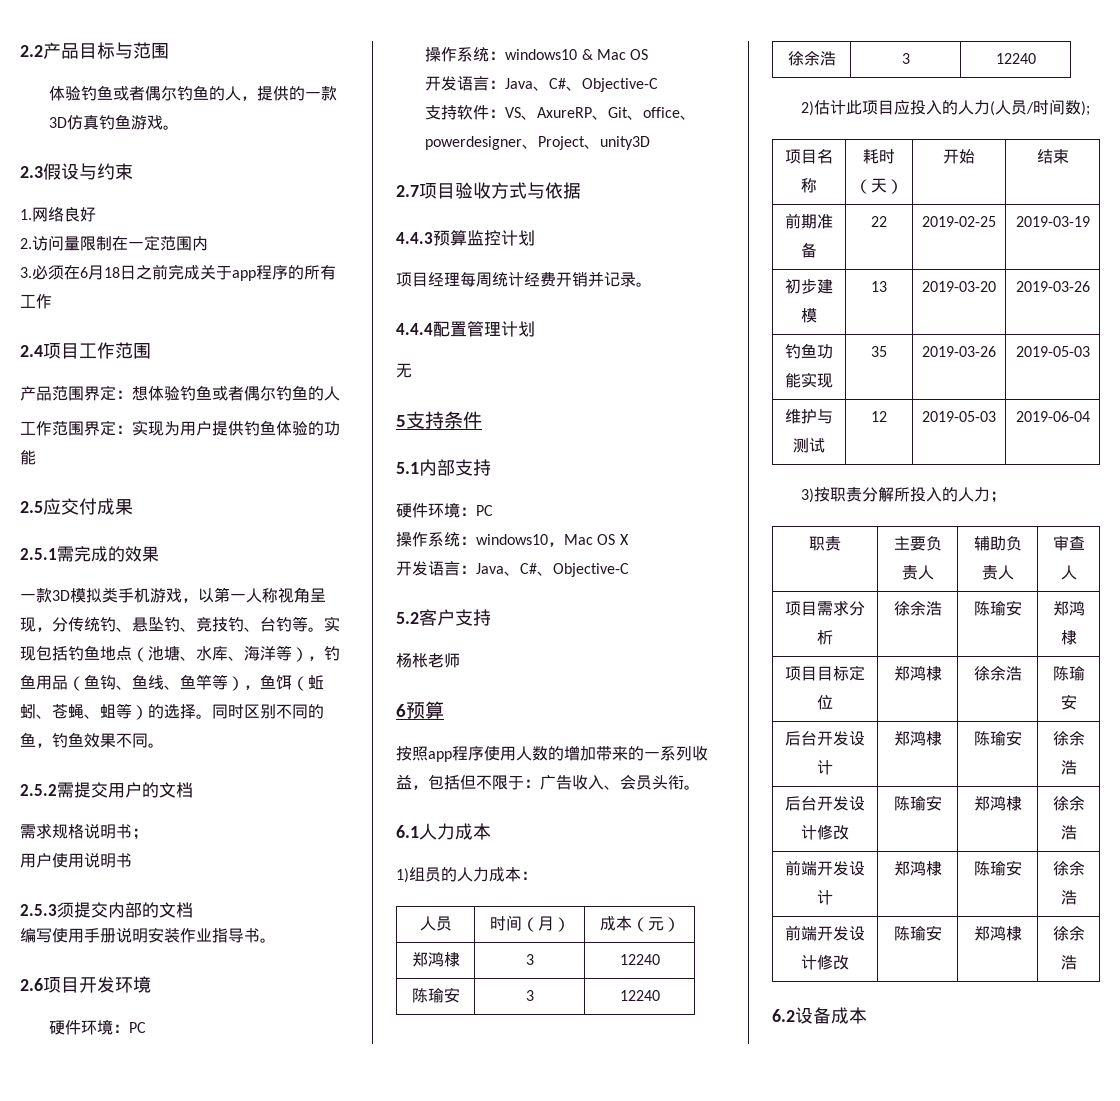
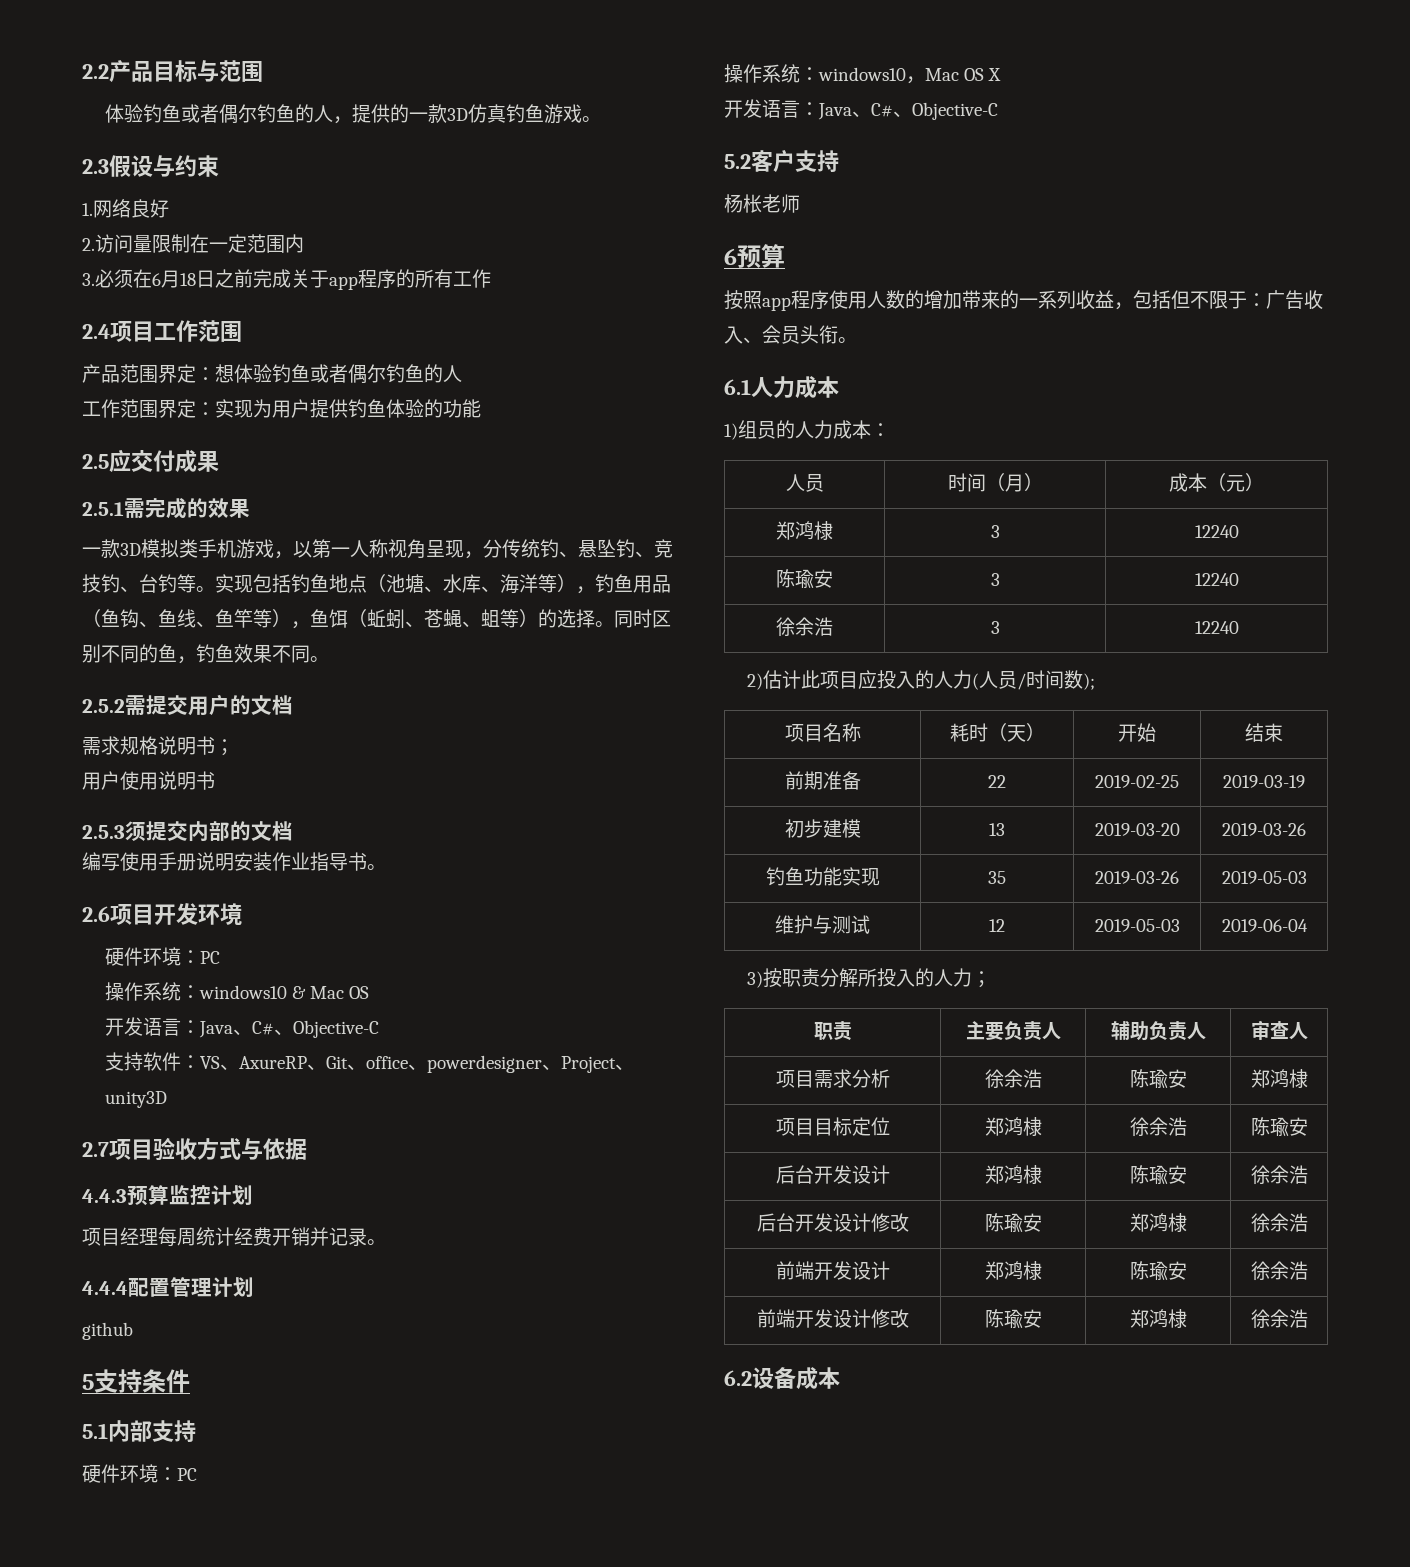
- 无
+ github

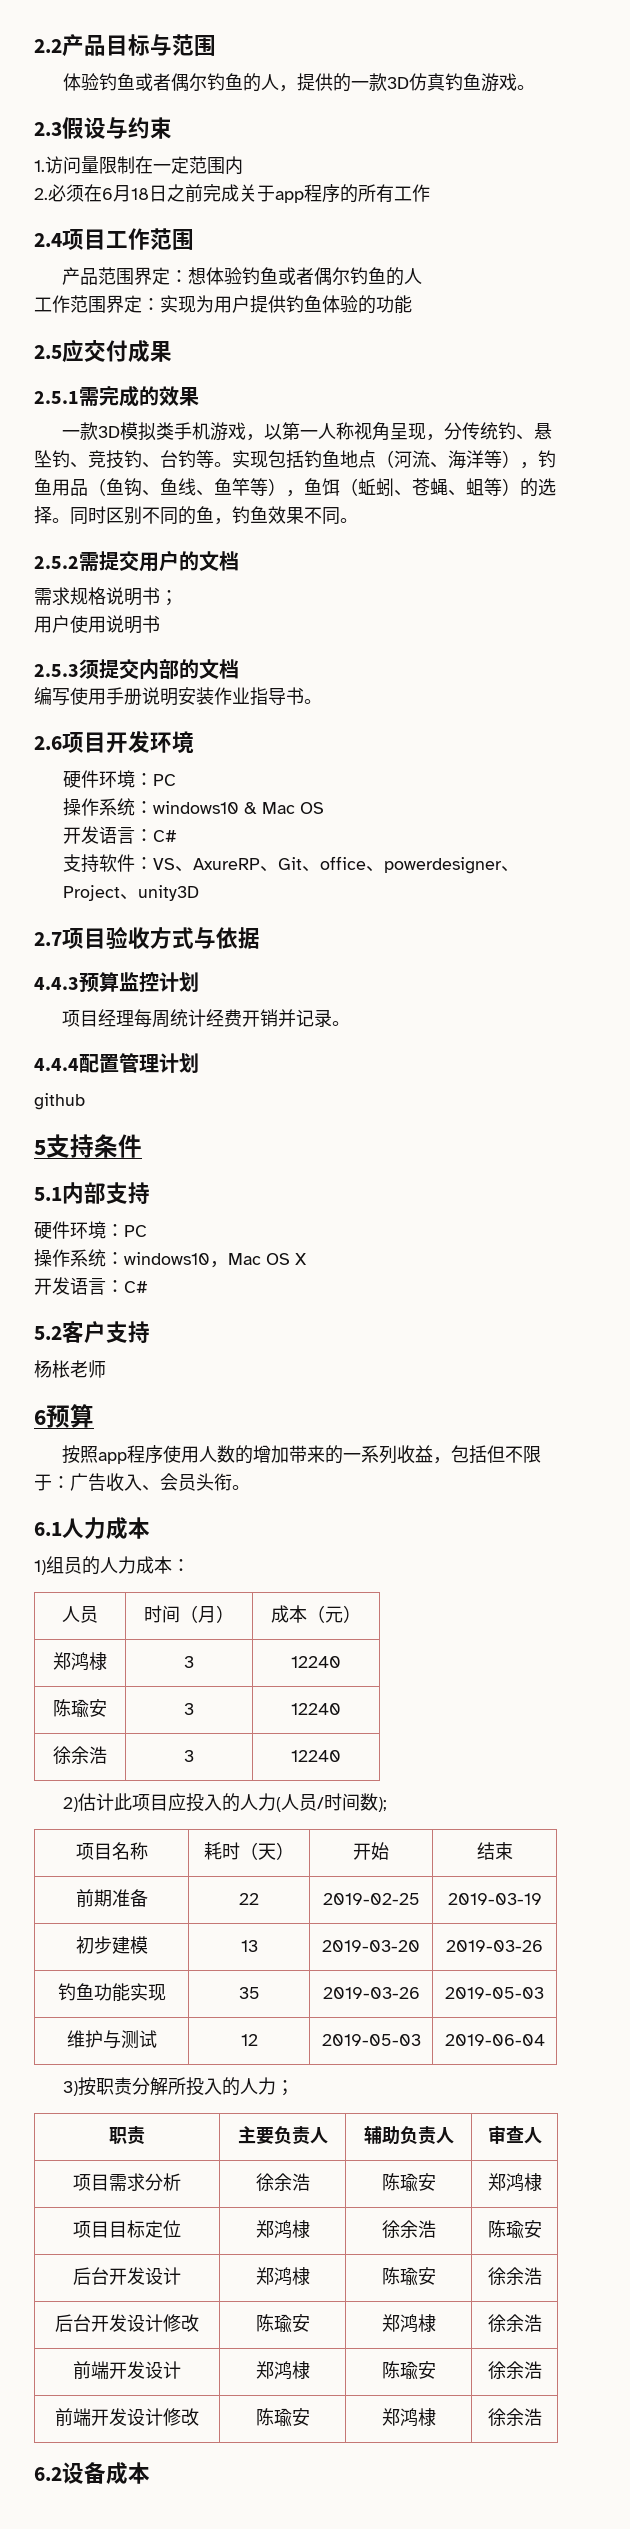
- 1.网络良好
- 2.访问量限制在一定范围内
+ 1.访问量限制在一定范围内
- 3.必须在6月18日之前完成关于app程序的所有工作
+ 2.必须在6月18日之前完成关于app程序的所有工作
- 实现包括钓鱼地点（池塘、水库、海洋等），钓鱼用品（鱼钩、鱼线、鱼竿等），鱼饵（蚯蚓、苍蝇、蛆等）的选择。
+ 实现包括钓鱼地点（河流、海洋等），钓鱼用品（鱼钩、鱼线、鱼竿等），鱼饵（蚯蚓、苍蝇、蛆等）的选择。
  操作系统：windows10 & Mac OS
- 开发语言：Java、C#、Objective-C
+ 开发语言：C#
  操作系统：windows10，Mac OS X
- 开发语言：Java、C#、Objective-C
+ 开发语言：C#

